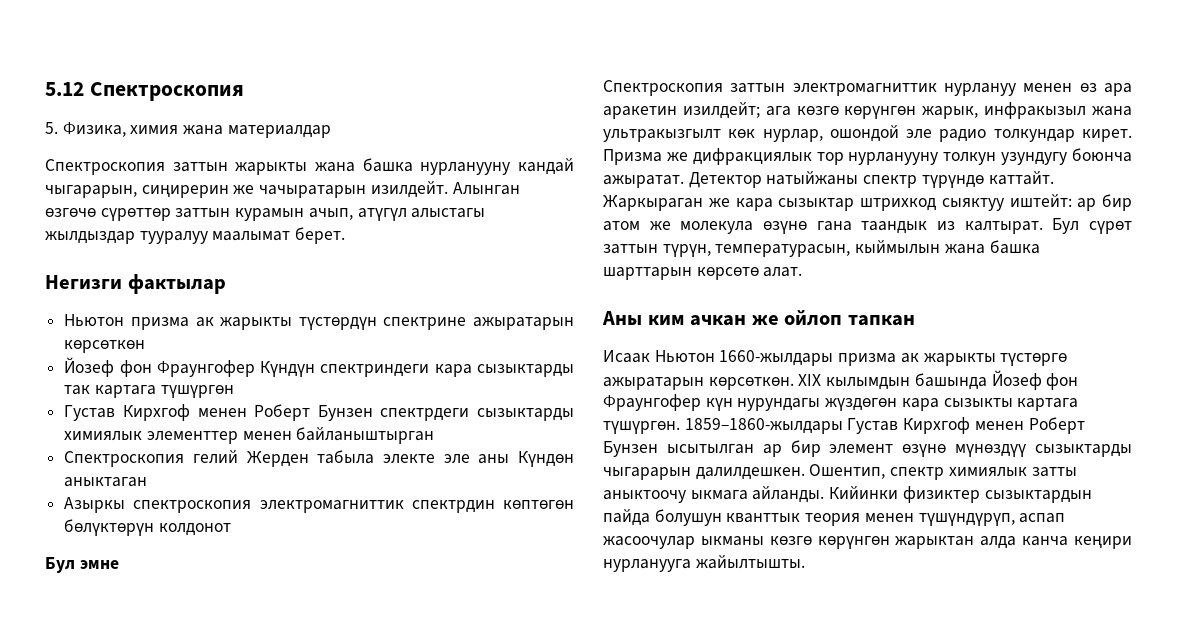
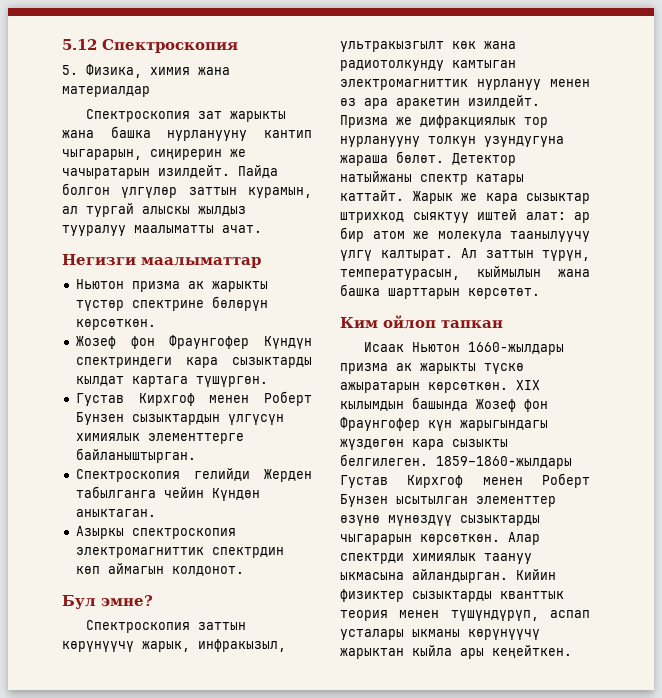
- Спектроскопия заттын жарыкты жана башка нурланууну кандай чыгарарын, сиңирерин же чачыратарын изилдейт.
+ Спектроскопия зат жарыкты жана башка нурланууну кантип чыгарарын, сиңирерин же чачыратарын изилдейт.
- Алынган өзгөчө сүрөттөр заттын курамын ачып, атүгүл алыстагы жылдыздар тууралуу маалымат берет.
+ Пайда болгон үлгүлөр заттын курамын, ал тургай алыскы жылдыз тууралуу маалыматты ачат.
- Негизги фактылар
+ Негизги маалыматтар
- Ньютон призма ак жарыкты түстөрдүн спектрине ажыратарын көрсөткөн
- Йозеф фон Фраунгофер Күндүн спектриндеги кара сызыктарды так картага түшүргөн
- Густав Кирхгоф менен Роберт Бунзен спектрдеги сызыктарды химиялык элементтер менен байланыштырган
- Спектроскопия гелий Жерден табыла электе эле аны Күндөн аныктаган
+ Ньютон призма ак жарыкты түстөр спектрине бөлөрүн көрсөткөн.
+ Жозеф фон Фраунгофер Күндүн спектриндеги кара сызыктарды кылдат картага түшүргөн.
+ Густав Кирхгоф менен Роберт Бунзен сызыктардын үлгүсүн химиялык элементтерге байланыштырган.
+ Спектроскопия гелийди Жерден табылганга чейин Күндөн аныктаган.
- Азыркы спектроскопия электромагниттик спектрдин көптөгөн бөлүктөрүн колдонот
- Бул эмне
- Спектроскопия заттын электромагниттик нурлануу менен өз ара аракетин изилдейт; ага көзгө көрүнгөн жарык, инфракызыл жана ультракызгылт көк нурлар, ошондой эле радио толкундар кирет.
+ Азыркы спектроскопия электромагниттик спектрдин көп аймагын колдонот.
+ Бул эмне?
+ Спектроскопия заттын көрүнүүчү жарык, инфракызыл, ультракызгылт көк жана радиотолкунду камтыган электромагниттик нурлануу менен өз ара аракетин изилдейт.
- Призма же дифракциялык тор нурланууну толкун узундугу боюнча ажыратат. Детектор натыйжаны спектр түрүндө каттайт. Жаркыраган же кара сызыктар штрихкод сыяктуу иштейт: ар бир атом же молекула өзүнө гана таандык из калтырат. Бул сүрөт заттын түрүн, температурасын, кыймылын жана башка шарттарын көрсөтө алат.
- Аны ким ачкан же ойлоп тапкан
+ Призма же дифракциялык тор нурланууну толкун узундугуна жараша бөлөт. Детектор натыйжаны спектр катары каттайт. Жарык же кара сызыктар штрихкод сыяктуу иштей алат: ар бир атом же молекула таанылуучу үлгү калтырат. Ал заттын түрүн, температурасын, кыймылын жана башка шарттарын көрсөтөт.
+ Ким ойлоп тапкан
- Исаак Ньютон 1660-жылдары призма ак жарыкты түстөргө ажыратарын көрсөткөн.
+ Исаак Ньютон 1660-жылдары призма ак жарыкты түскө ажыратарын көрсөткөн.
- XIX кылымдын башында Йозеф фон Фраунгофер күн нурундагы жүздөгөн кара сызыкты картага түшүргөн.
+ XIX кылымдын башында Жозеф фон Фраунгофер күн жарыгындагы жүздөгөн кара сызыкты белгилеген.
- 1859–1860-жылдары Густав Кирхгоф менен Роберт Бунзен ысытылган ар бир элемент өзүнө мүнөздүү сызыктарды чыгарарын далилдешкен. Ошентип, спектр химиялык затты аныктоочу ыкмага айланды. Кийинки физиктер сызыктардын пайда болушун кванттык теория менен түшүндүрүп, аспап жасоочулар ыкманы көзгө көрүнгөн жарыктан алда канча кеңири нурланууга жайылтышты.
+ 1859–1860-жылдары Густав Кирхгоф менен Роберт Бунзен ысытылган элементтер өзүнө мүнөздүү сызыктарды чыгарарын көрсөткөн. Алар спектрди химиялык таануу ыкмасына айландырган. Кийин физиктер сызыктарды кванттык теория менен түшүндүрүп, аспап усталары ыкманы көрүнүүчү жарыктан кыйла ары кеңейткен.

